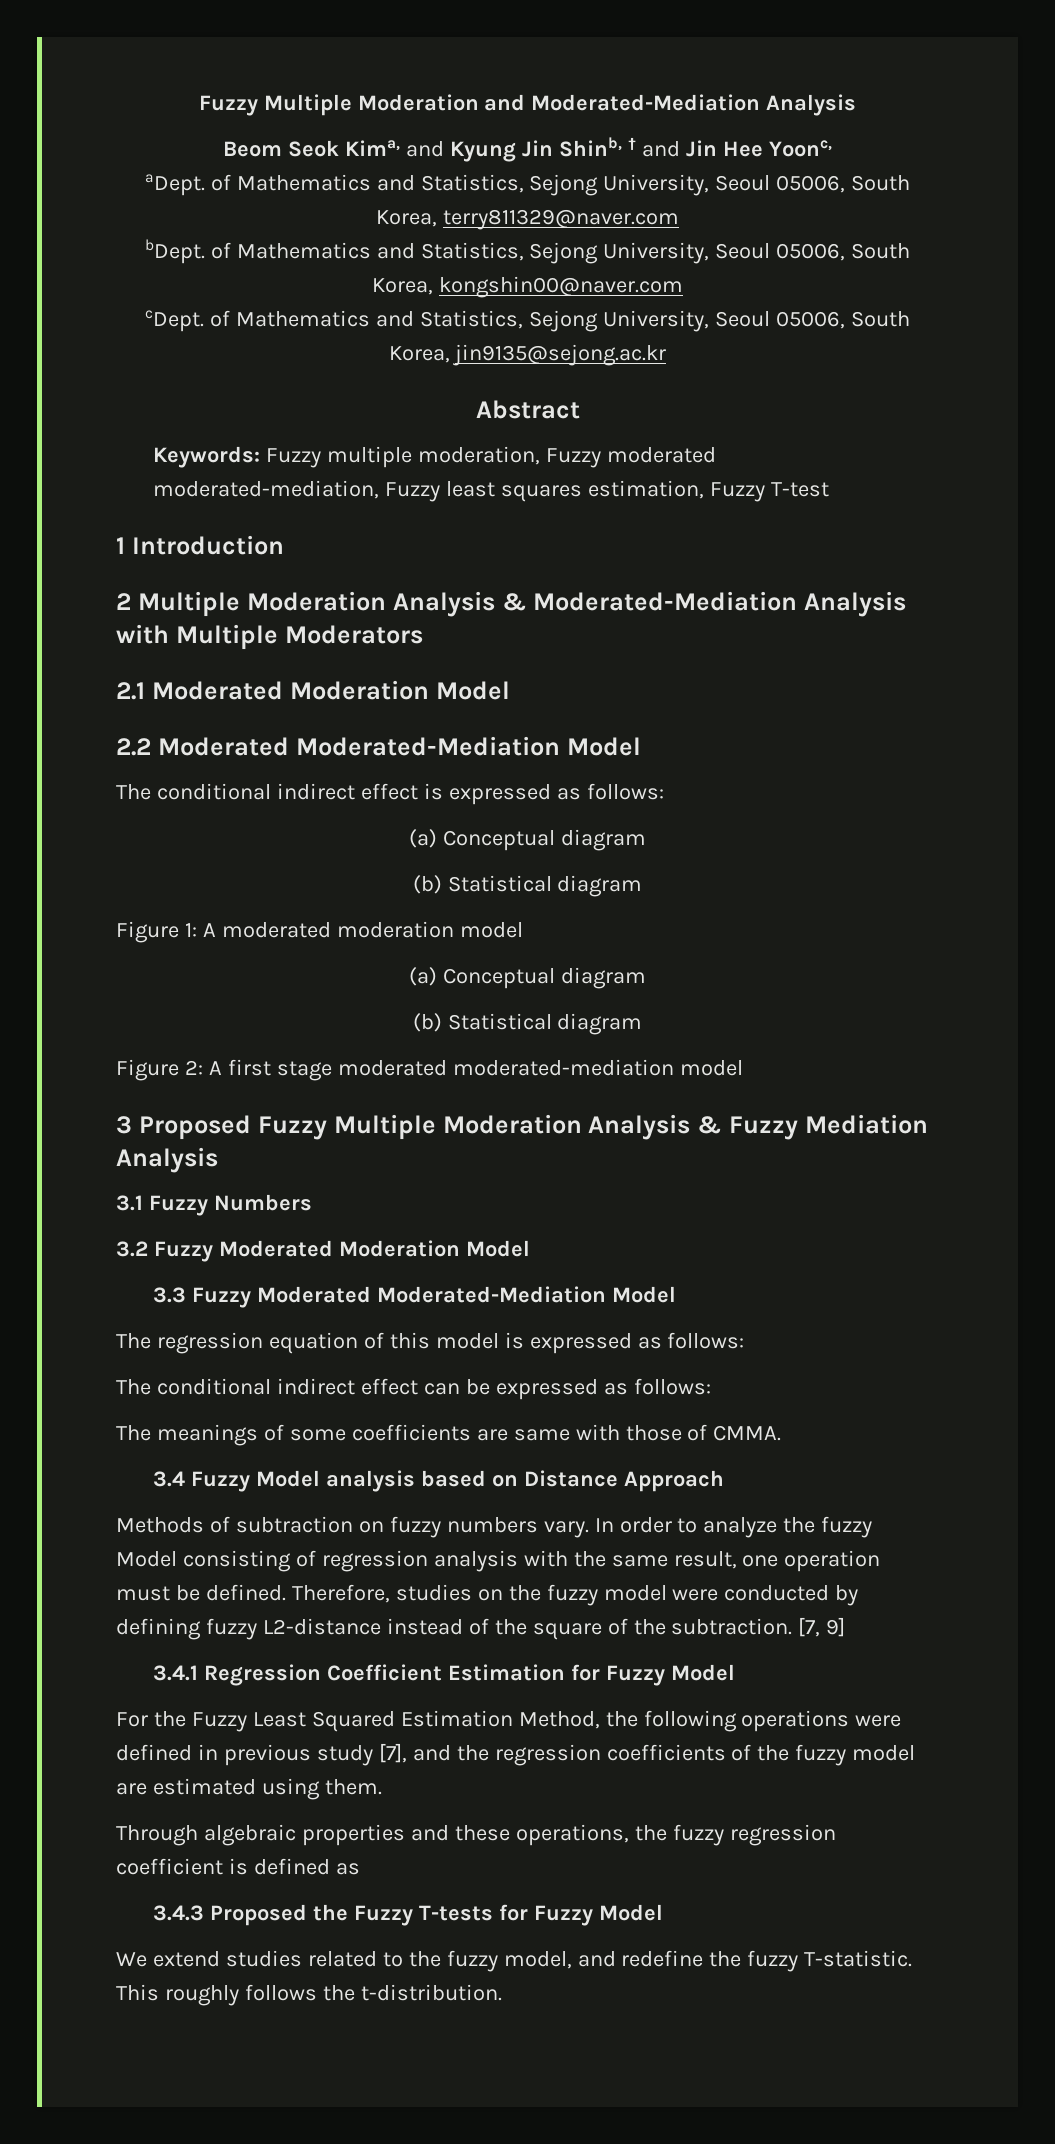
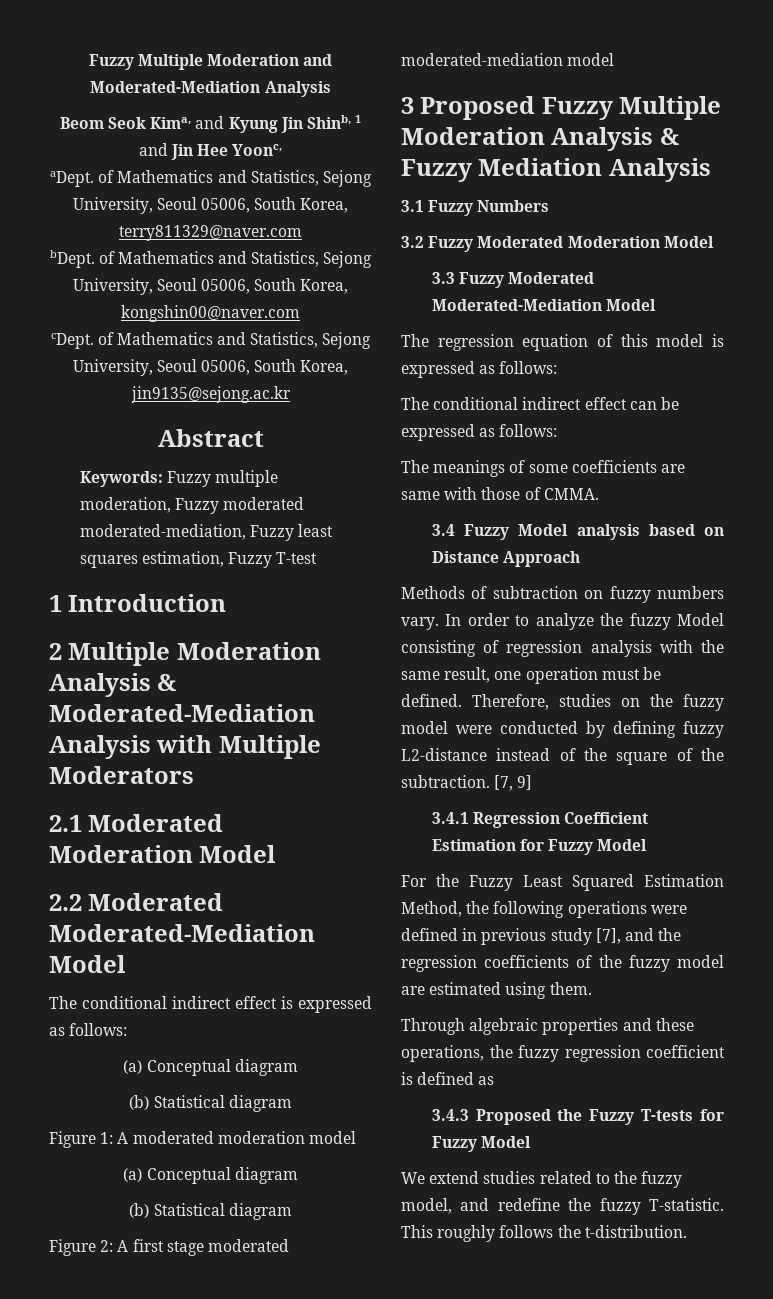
- Beom Seok Kima, and Kyung Jin Shinb, † and Jin Hee Yoonc,
+ Beom Seok Kima, and Kyung Jin Shinb, 1 and Jin Hee Yoonc,

